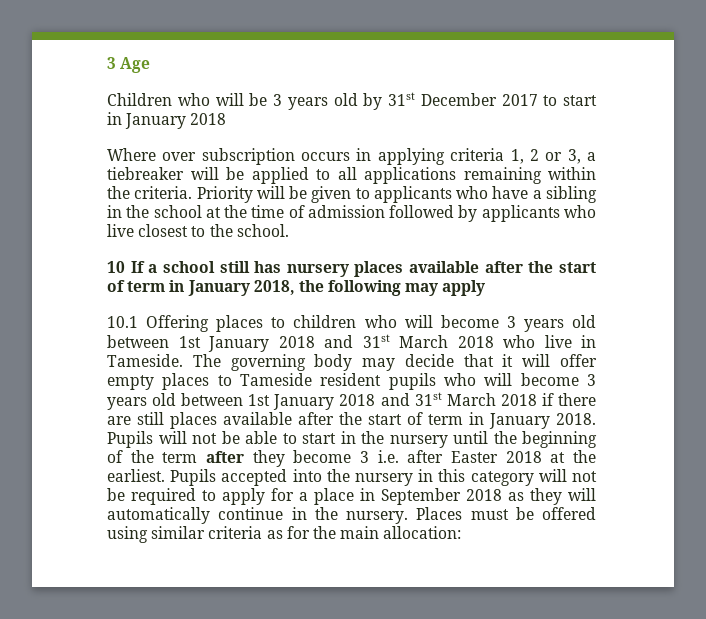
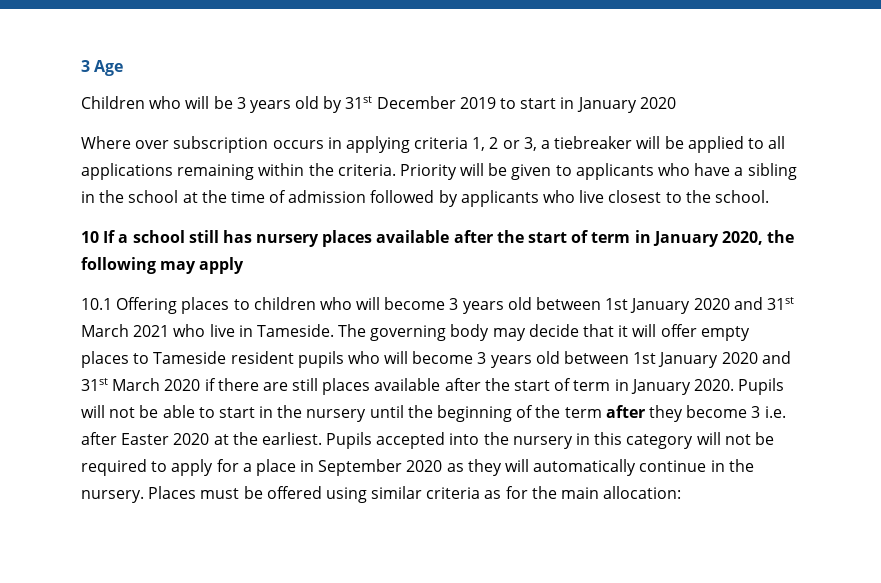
- Children who will be 3 years old by 31st December 2017 to start in January 2018
+ Children who will be 3 years old by 31st December 2019 to start in January 2020
- 10 If a school still has nursery places available after the start of term in January 2018, the following may apply
+ 10 If a school still has nursery places available after the start of term in January 2020, the following may apply
- 10.1 Offering places to children who will become 3 years old between 1st January 2018 and 31st March 2018 who live in Tameside.
+ 10.1 Offering places to children who will become 3 years old between 1st January 2020 and 31st March 2021 who live in Tameside.
- The governing body may decide that it will offer empty places to Tameside resident pupils who will become 3 years old between 1st January 2018 and 31st March 2018 if there are still places available after the start of term in January 2018.
+ The governing body may decide that it will offer empty places to Tameside resident pupils who will become 3 years old between 1st January 2020 and 31st March 2020 if there are still places available after the start of term in January 2020.
- Pupils will not be able to start in the nursery until the beginning of the term after they become 3 i.e. after Easter 2018 at the earliest.
+ Pupils will not be able to start in the nursery until the beginning of the term after they become 3 i.e. after Easter 2020 at the earliest.
- Pupils accepted into the nursery in this category will not be required to apply for a place in September 2018 as they will automatically continue in the nursery.
+ Pupils accepted into the nursery in this category will not be required to apply for a place in September 2020 as they will automatically continue in the nursery.

